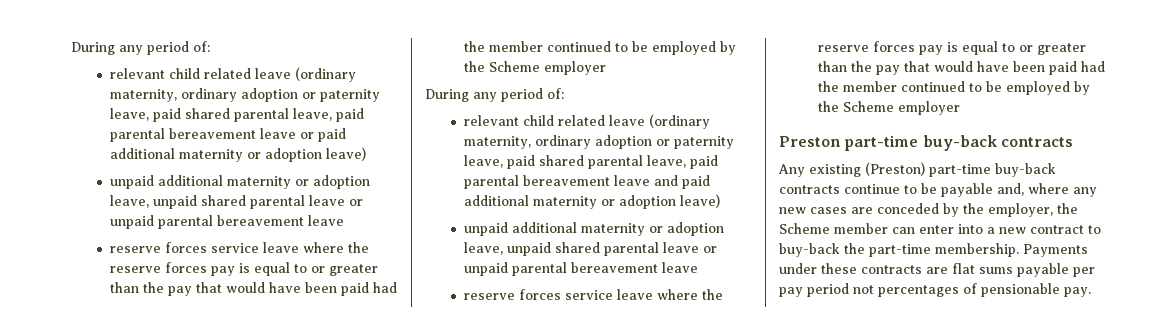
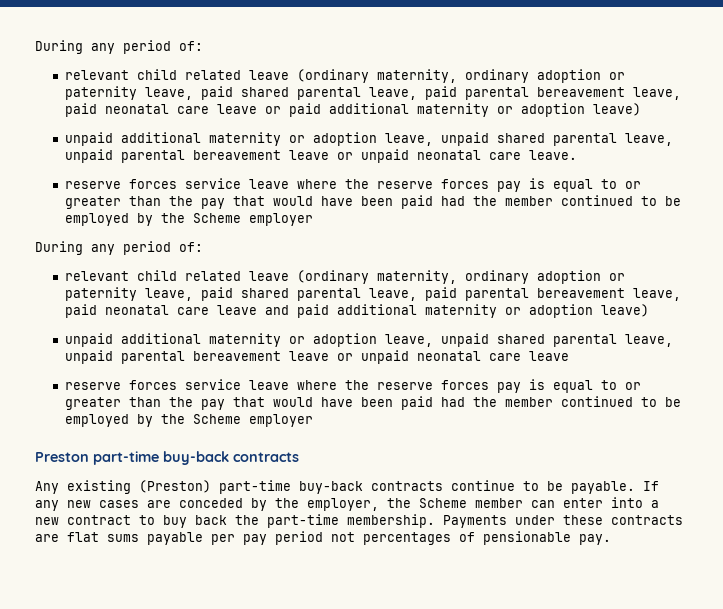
- relevant child related leave (ordinary maternity, ordinary adoption or paternity leave, paid shared parental leave, paid parental bereavement leave or paid additional maternity or adoption leave)
- unpaid additional maternity or adoption leave, unpaid shared parental leave or unpaid parental bereavement leave
+ relevant child related leave (ordinary maternity, ordinary adoption or paternity leave, paid shared parental leave, paid parental bereavement leave, paid neonatal care leave or paid additional maternity or adoption leave)
+ unpaid additional maternity or adoption leave, unpaid shared parental leave, unpaid parental bereavement leave or unpaid neonatal care leave.
- relevant child related leave (ordinary maternity, ordinary adoption or paternity leave, paid shared parental leave, paid parental bereavement leave and paid additional maternity or adoption leave)
- unpaid additional maternity or adoption leave, unpaid shared parental leave or unpaid parental bereavement leave
+ relevant child related leave (ordinary maternity, ordinary adoption or paternity leave, paid shared parental leave, paid parental bereavement leave, paid neonatal care leave and paid additional maternity or adoption leave)
+ unpaid additional maternity or adoption leave, unpaid shared parental leave, unpaid parental bereavement leave or unpaid neonatal care leave
- Any existing (Preston) part-time buy-back contracts continue to be payable and, where any new cases are conceded by the employer, the Scheme member can enter into a new contract to buy-back the part-time membership.
+ Any existing (Preston) part-time buy-back contracts continue to be payable. If any new cases are conceded by the employer, the Scheme member can enter into a new contract to buy back the part-time membership.

